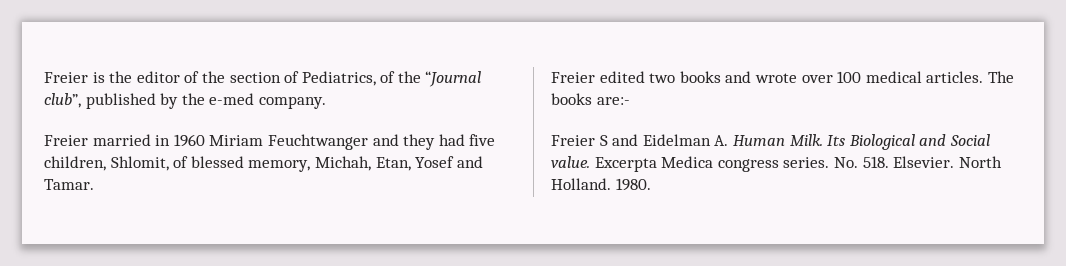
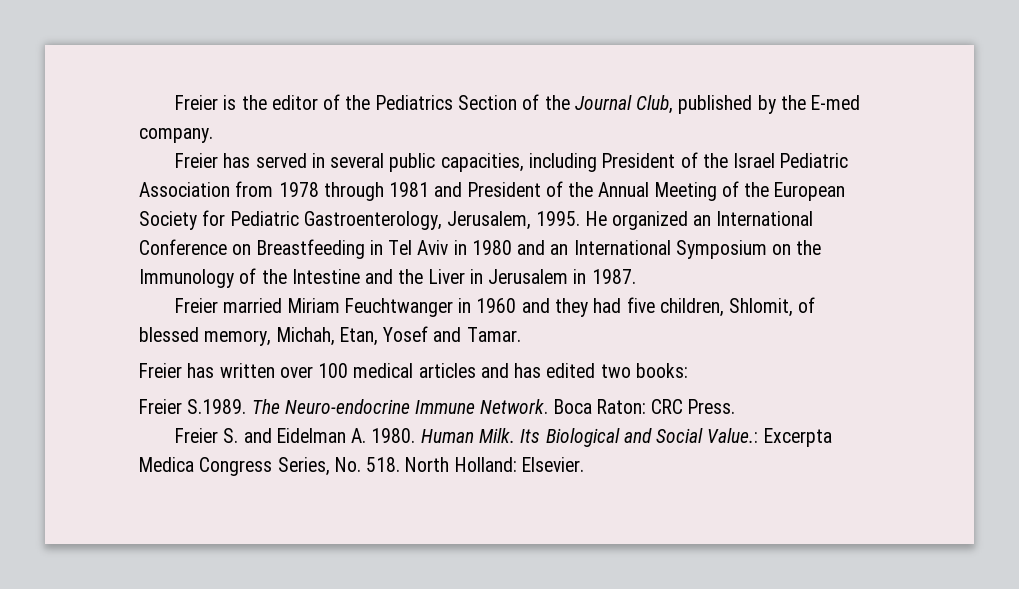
- Freier is the editor of the section of Pediatrics, of the “Journal club”, published by the e-med company.
+ Freier is the editor of the Pediatrics Section of the Journal Club, published by the E-med company.
- Freier married in 1960 Miriam Feuchtwanger and they had five children, Shlomit, of blessed memory, Michah, Etan, Yosef and Tamar.
+ Freier has served in several public capacities, including President of the Israel Pediatric Association from 1978 through 1981 and President of the Annual Meeting of the European Society for Pediatric Gastroenterology, Jerusalem, 1995. He organized an International Conference on Breastfeeding in Tel Aviv in 1980 and an International Symposium on the Immunology of the Intestine and the Liver in Jerusalem in 1987.
+ Freier married Miriam Feuchtwanger in 1960 and they had five children, Shlomit, of blessed memory, Michah, Etan, Yosef and Tamar.
- Freier edited two books and wrote over 100 medical articles. The books are:-
- Freier S and Eidelman A. Human Milk.
+ Freier has written over 100 medical articles and has edited two books:
+ Freier S.1989. The Neuro-endocrine Immune Network. Boca Raton: CRC Press.
+ Freier S. and Eidelman A. 1980. Human Milk.
- Its Biological and Social value. Excerpta Medica congress series. No. 518. Elsevier. North Holland. 1980.
+ Its Biological and Social Value.: Excerpta Medica Congress Series, No. 518. North Holland: Elsevier.

